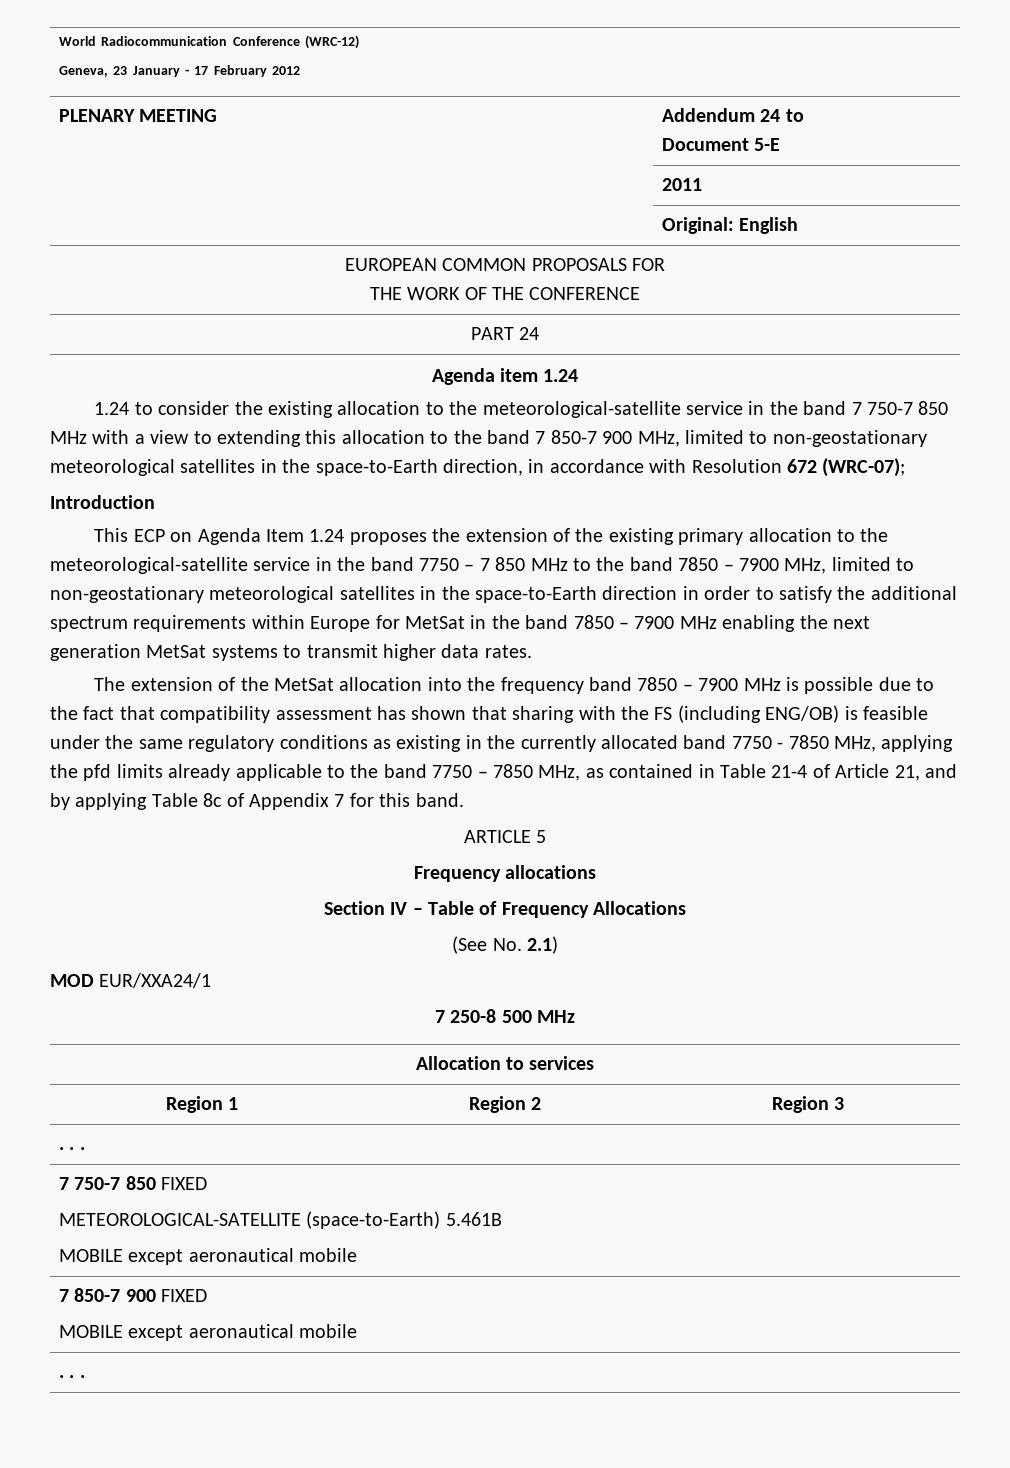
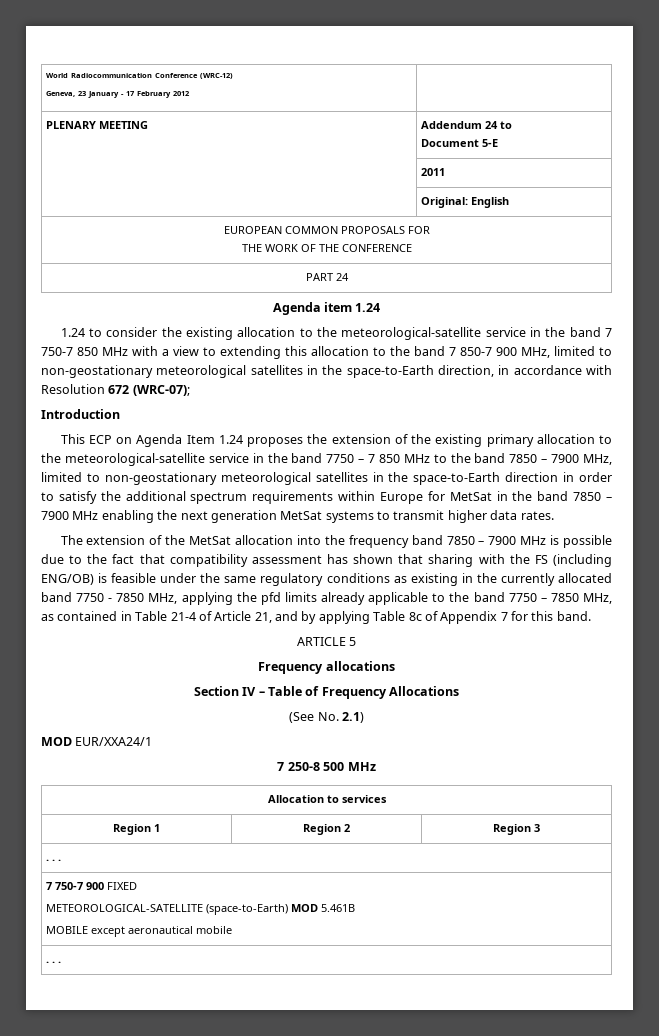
- 7 750-7 850 FIXED
- METEOROLOGICAL-SATELLITE (space-to-Earth) 5.461B
+ 7 750-7 900 FIXED
+ METEOROLOGICAL-SATELLITE (space-to-Earth) MOD 5.461B
- 7 850-7 900 FIXED
- MOBILE except aeronautical mobile

